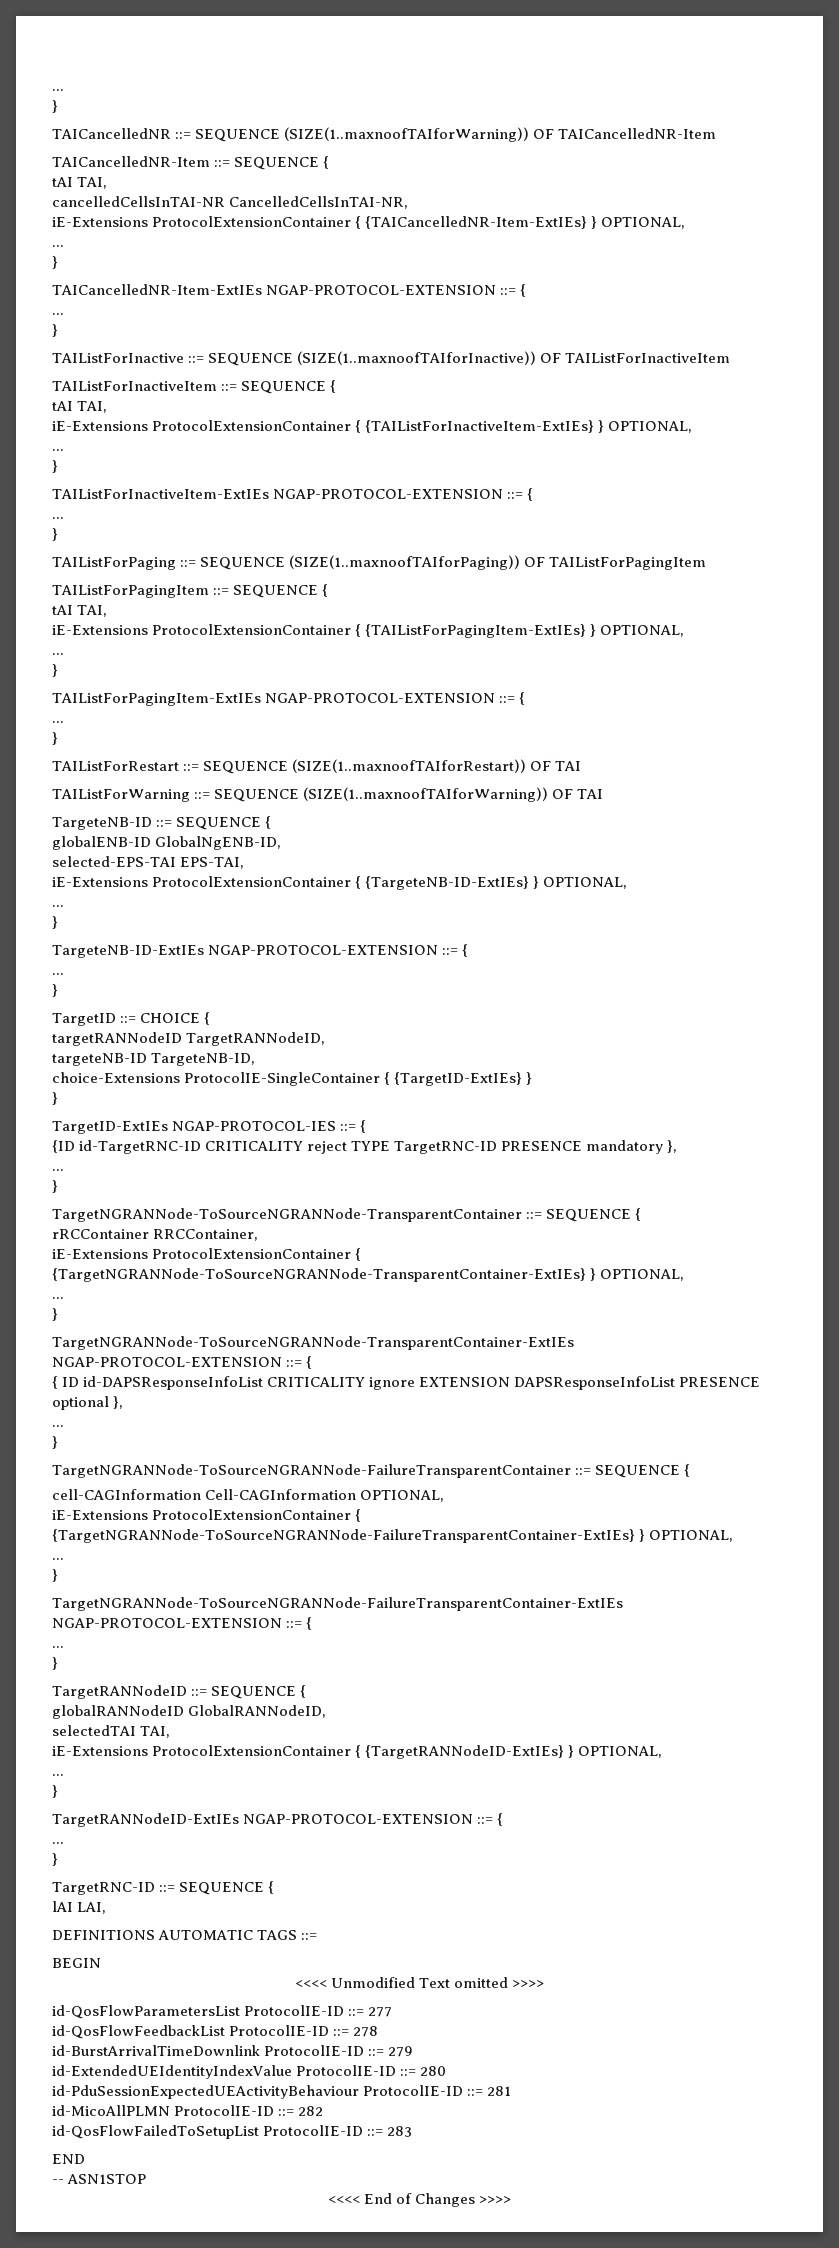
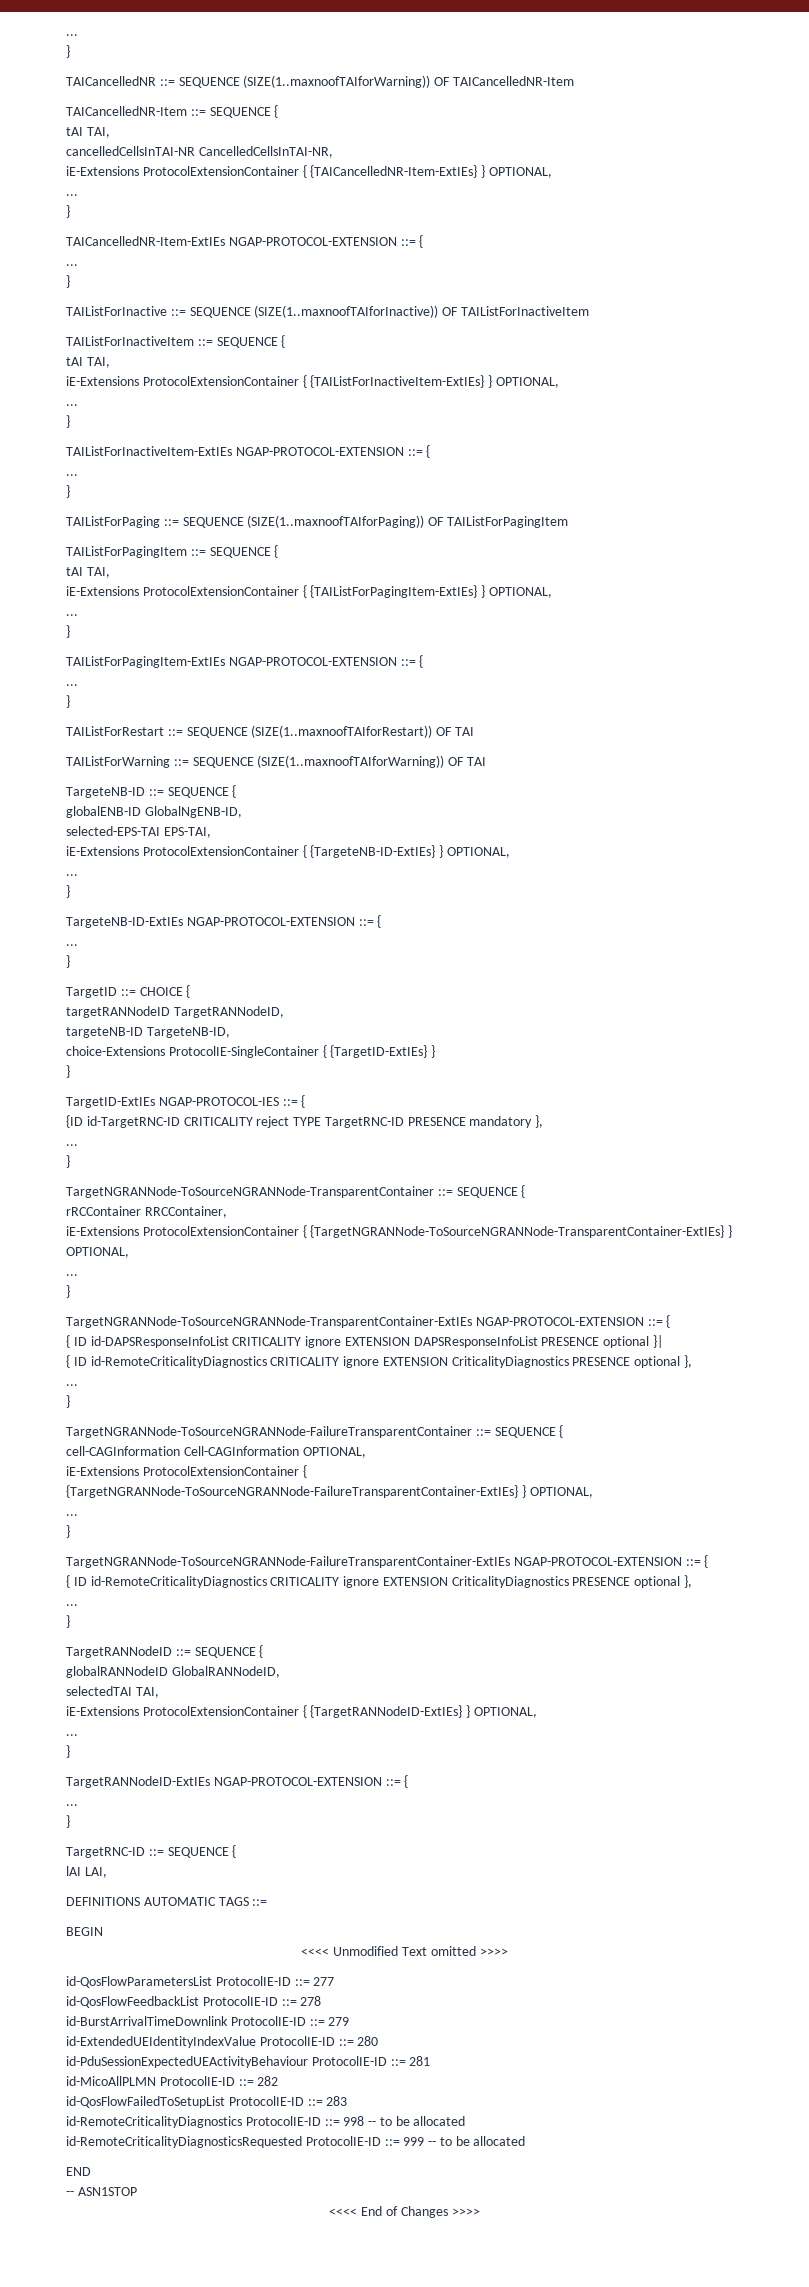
- { ID id-DAPSResponseInfoList CRITICALITY ignore EXTENSION DAPSResponseInfoList PRESENCE optional },
+ { ID id-DAPSResponseInfoList CRITICALITY ignore EXTENSION DAPSResponseInfoList PRESENCE optional }|
+ { ID id-RemoteCriticalityDiagnostics CRITICALITY ignore EXTENSION CriticalityDiagnostics PRESENCE optional },
  TargetNGRANNode-ToSourceNGRANNode-FailureTransparentContainer-ExtIEs NGAP-PROTOCOL-EXTENSION ::= {
+ { ID id-RemoteCriticalityDiagnostics CRITICALITY ignore EXTENSION CriticalityDiagnostics PRESENCE optional },
+ id-RemoteCriticalityDiagnostics ProtocolIE-ID ::= 998 -- to be allocated
+ id-RemoteCriticalityDiagnosticsRequested ProtocolIE-ID ::= 999 -- to be allocated

